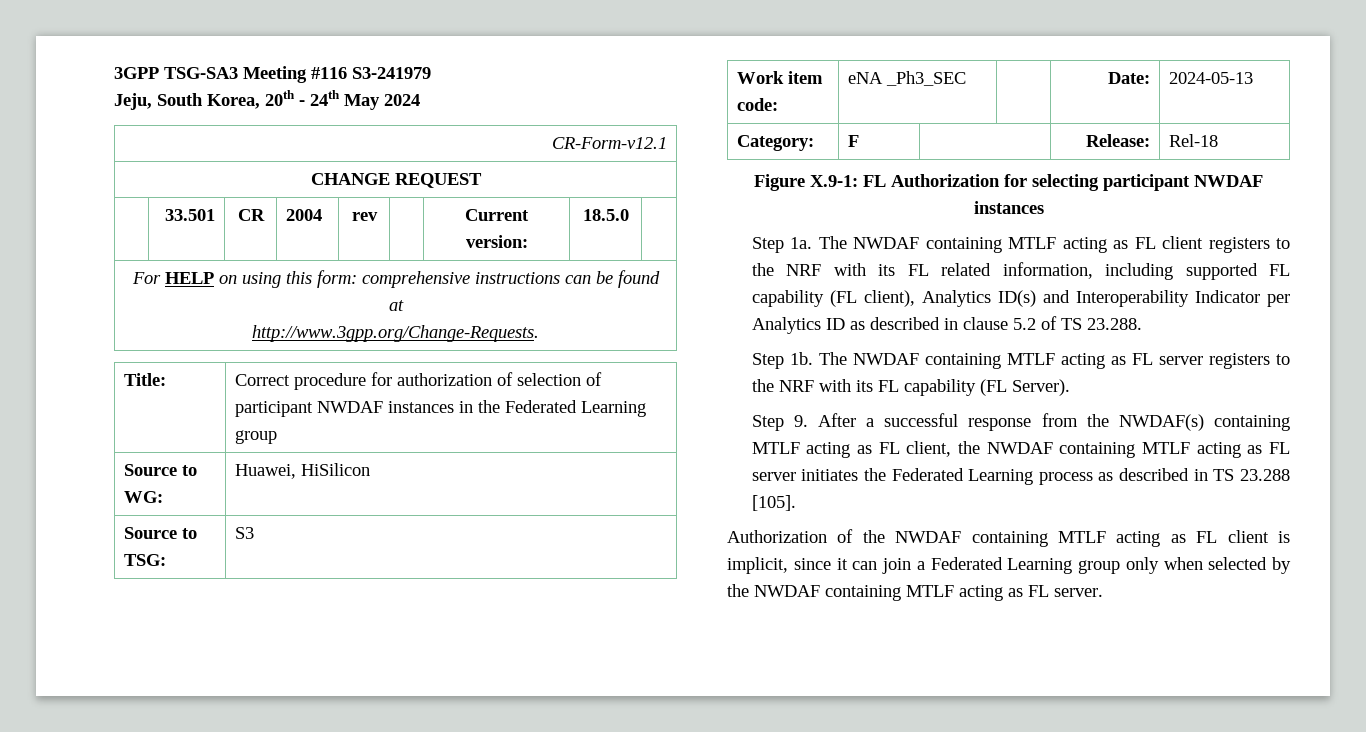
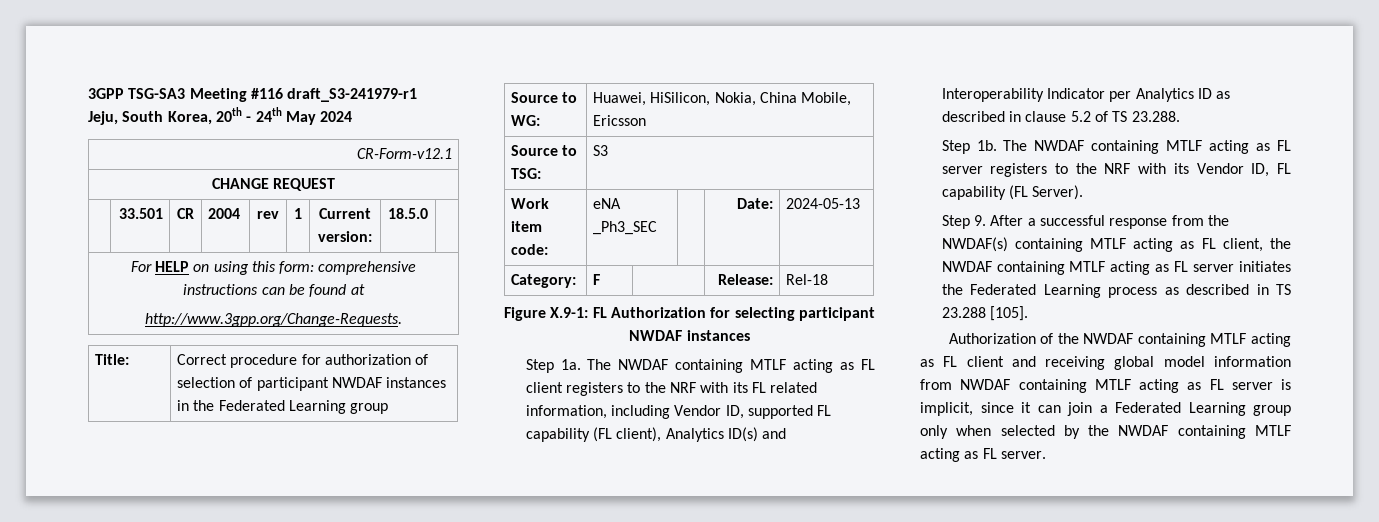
- 3GPP TSG-SA3 Meeting #116 S3-241979
+ 3GPP TSG-SA3 Meeting #116 draft_S3-241979-r1
- | 33.501 | CR | 2004 | rev | | Current version: | 18.5.0 |
+ | 33.501 | CR | 2004 | rev | 1 | Current version: | 18.5.0 |
- Source to WG: | Huawei, HiSilicon
+ Source to WG: | Huawei, HiSilicon, Nokia, China Mobile, Ericsson
- The NWDAF containing MTLF acting as FL client registers to the NRF with its FL related information, including supported FL capability (FL client), Analytics ID(s) and Interoperability Indicator per Analytics ID as described in clause 5.2 of TS 23.288.
+ The NWDAF containing MTLF acting as FL client registers to the NRF with its FL related information, including Vendor ID, supported FL capability (FL client), Analytics ID(s) and Interoperability Indicator per Analytics ID as described in clause 5.2 of TS 23.288.
- The NWDAF containing MTLF acting as FL server registers to the NRF with its FL capability (FL Server).
+ The NWDAF containing MTLF acting as FL server registers to the NRF with its Vendor ID, FL capability (FL Server).
- Authorization of the NWDAF containing MTLF acting as FL client is implicit, since it can join a Federated Learning group only when selected by the NWDAF containing MTLF acting as FL server.
+ Authorization of the NWDAF containing MTLF acting as FL client and receiving global model information from NWDAF containing MTLF acting as FL server is implicit, since it can join a Federated Learning group only when selected by the NWDAF containing MTLF acting as FL server.

